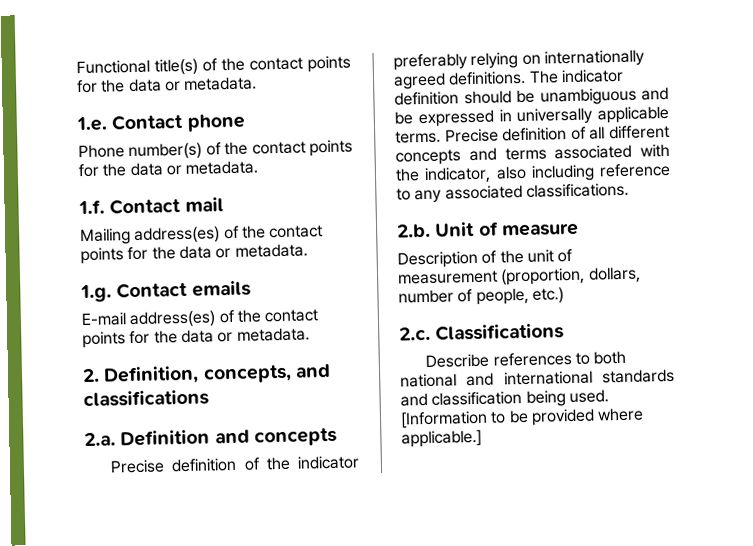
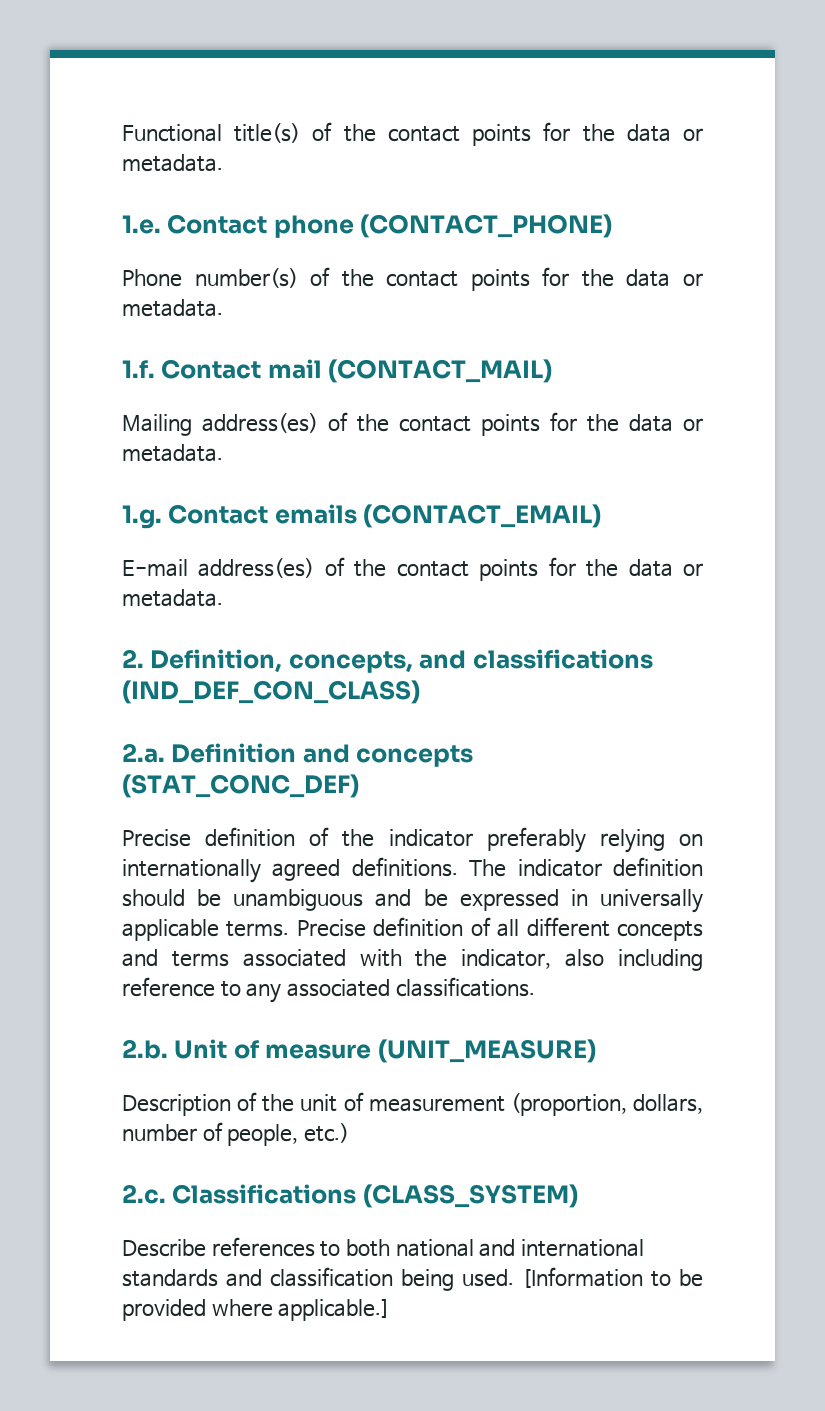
- 1.e. Contact phone
+ 1.e. Contact phone (CONTACT_PHONE)
- 1.f. Contact mail
+ 1.f. Contact mail (CONTACT_MAIL)
- 1.g. Contact emails
+ 1.g. Contact emails (CONTACT_EMAIL)
- 2. Definition, concepts, and classifications
+ 2. Definition, concepts, and classifications (IND_DEF_CON_CLASS)
- 2.a. Definition and concepts
+ 2.a. Definition and concepts (STAT_CONC_DEF)
- 2.b. Unit of measure
+ 2.b. Unit of measure (UNIT_MEASURE)
- 2.c. Classifications
+ 2.c. Classifications (CLASS_SYSTEM)

